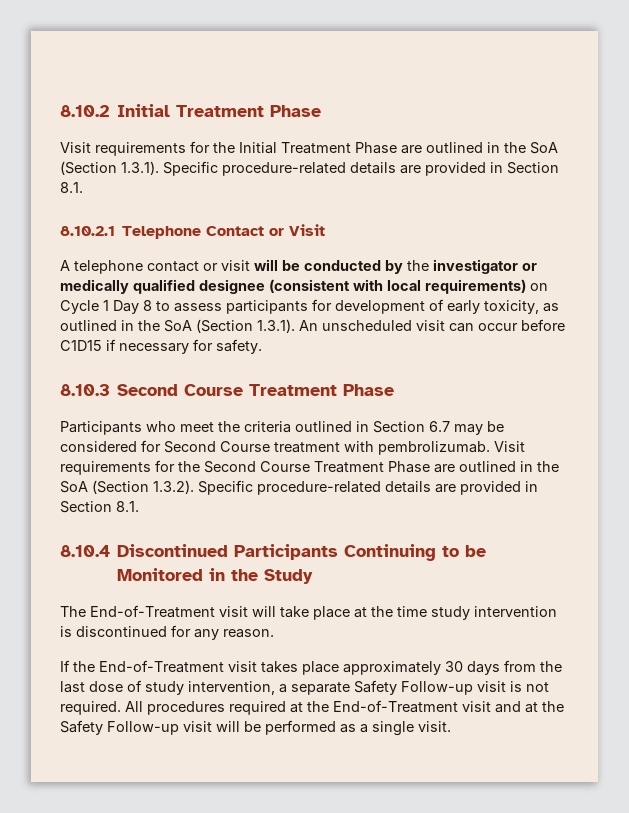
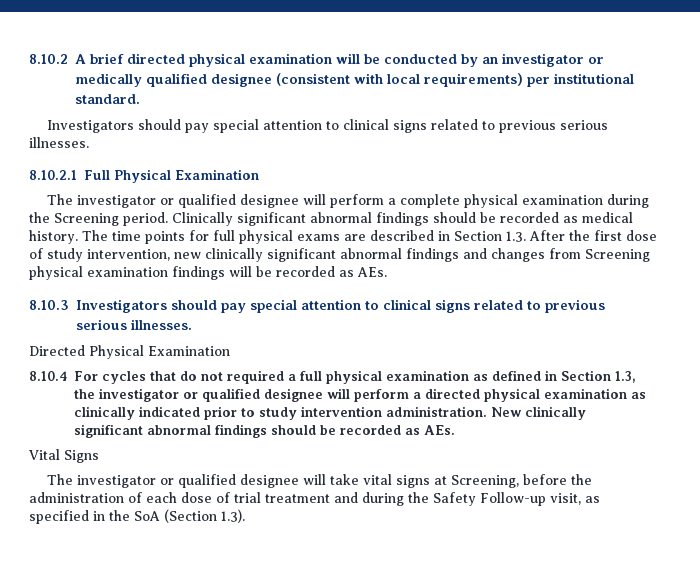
- 8.10.2 Initial Treatment Phase
- Visit requirements for the Initial Treatment Phase are outlined in the SoA (Section 1.3.1). Specific procedure-related details are provided in Section 8.1.
- 8.10.2.1 Telephone Contact or Visit
- A telephone contact or visit will be conducted by the investigator or medically qualified designee (consistent with local requirements) on Cycle 1 Day 8 to assess participants for development of early toxicity, as outlined in the SoA (Section 1.3.1). An unscheduled visit can occur before C1D15 if necessary for safety.
- 8.10.3 Second Course Treatment Phase
- Participants who meet the criteria outlined in Section 6.7 may be considered for Second Course treatment with pembrolizumab. Visit requirements for the Second Course Treatment Phase are outlined in the SoA (Section 1.3.2). Specific procedure-related details are provided in Section 8.1.
- 8.10.4 Discontinued Participants Continuing to be Monitored in the Study
- The End-of-Treatment visit will take place at the time study intervention is discontinued for any reason.
- If the End-of-Treatment visit takes place approximately 30 days from the last dose of study intervention, a separate Safety Follow-up visit is not required. All procedures required at the End-of-Treatment visit and at the Safety Follow-up visit will be performed as a single visit.
+ 8.10.2 A brief directed physical examination will be conducted by an investigator or medically qualified designee (consistent with local requirements) per institutional standard.
+ Investigators should pay special attention to clinical signs related to previous serious illnesses.
+ 8.10.2.1 Full Physical Examination
+ The investigator or qualified designee will perform a complete physical examination during the Screening period. Clinically significant abnormal findings should be recorded as medical history. The time points for full physical exams are described in Section 1.3. After the first dose of study intervention, new clinically significant abnormal findings and changes from Screening physical examination findings will be recorded as AEs.
+ 8.10.3 Investigators should pay special attention to clinical signs related to previous serious illnesses.
+ Directed Physical Examination
+ 8.10.4 For cycles that do not required a full physical examination as defined in Section 1.3, the investigator or qualified designee will perform a directed physical examination as clinically indicated prior to study intervention administration. New clinically significant abnormal findings should be recorded as AEs.
+ Vital Signs
+ The investigator or qualified designee will take vital signs at Screening, before the administration of each dose of trial treatment and during the Safety Follow-up visit, as specified in the SoA (Section 1.3).

